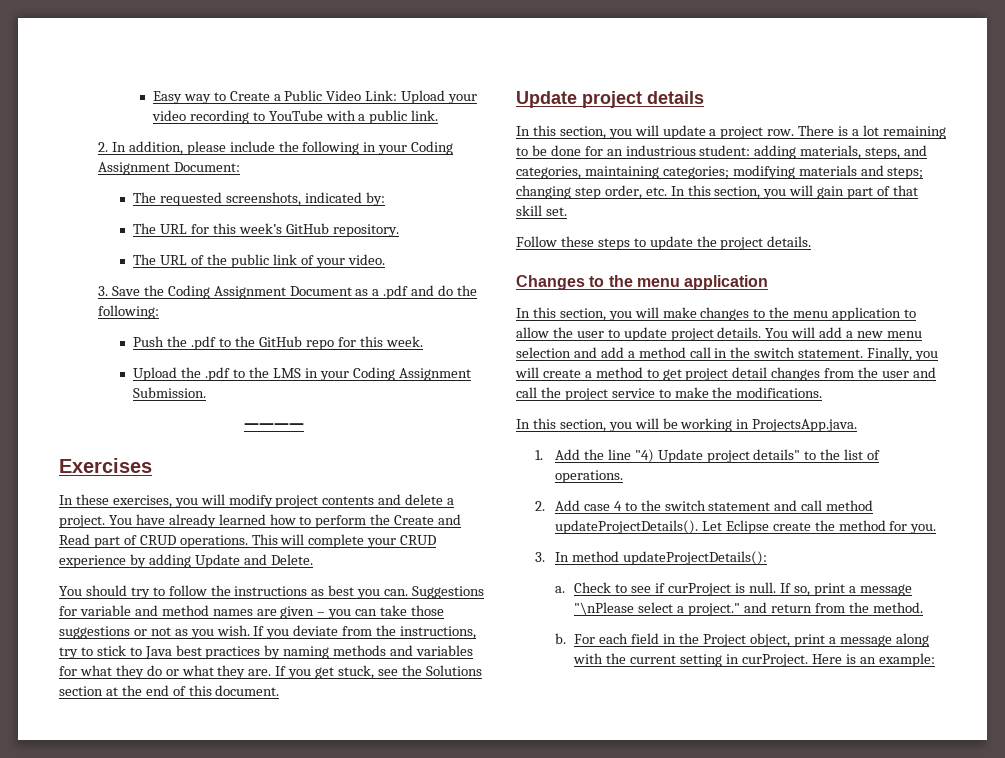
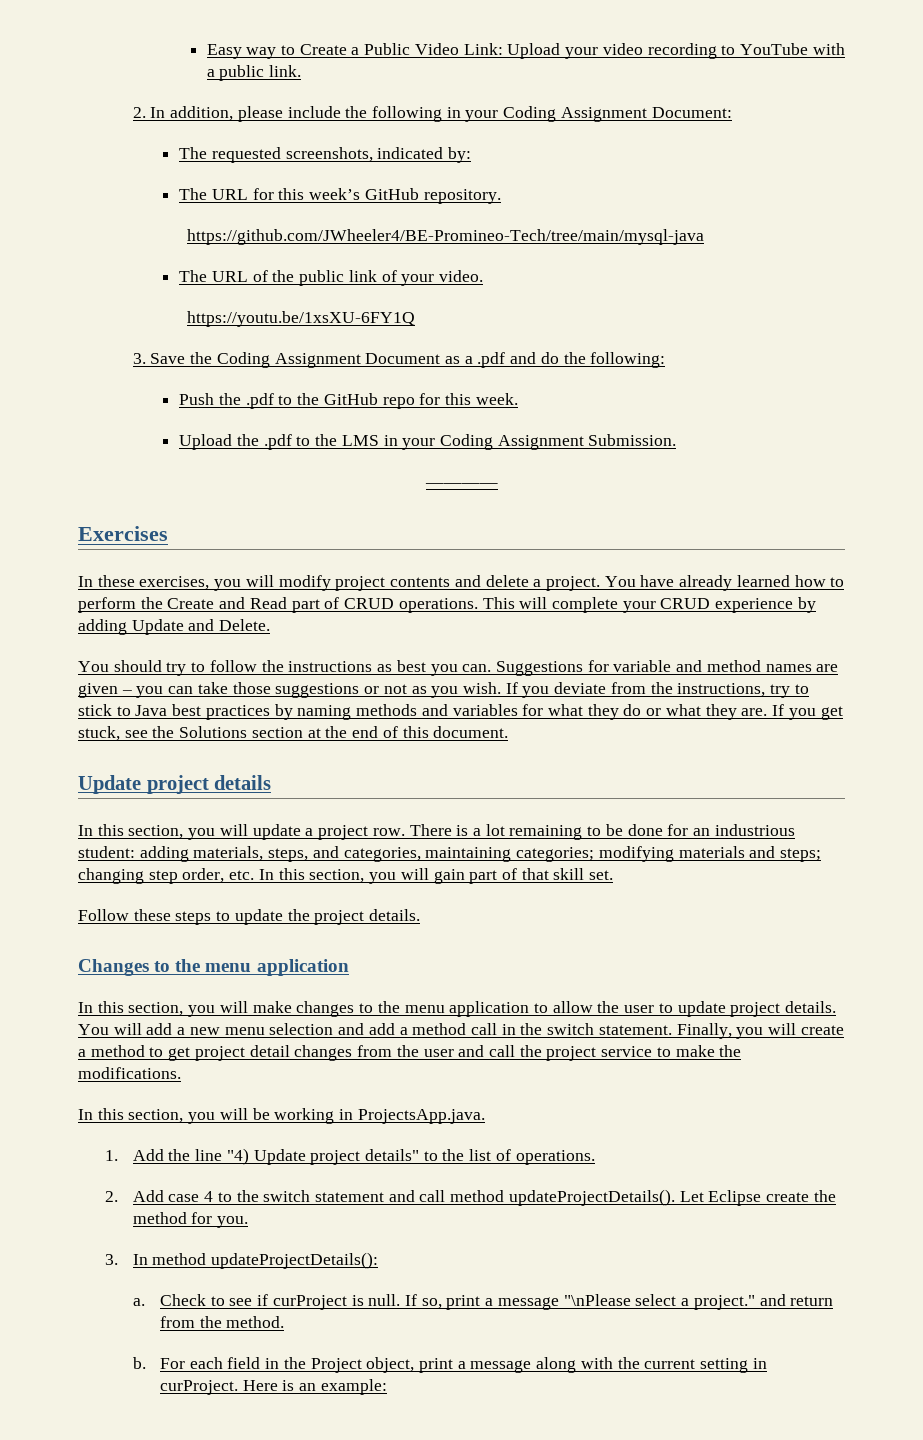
+ https://github.com/JWheeler4/BE-Promineo-Tech/tree/main/mysql-java
+ https://youtu.be/1xsXU-6FY1Q

